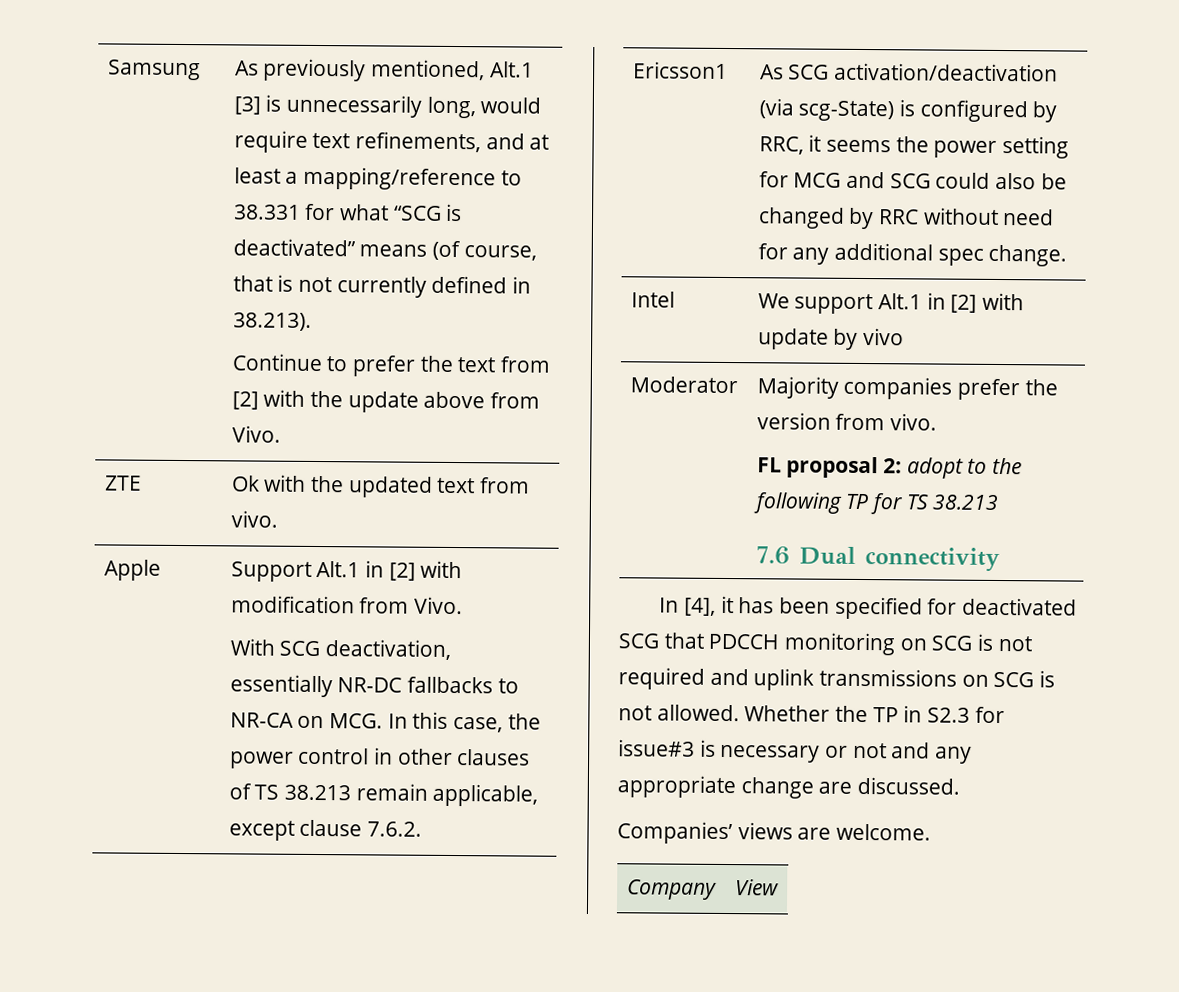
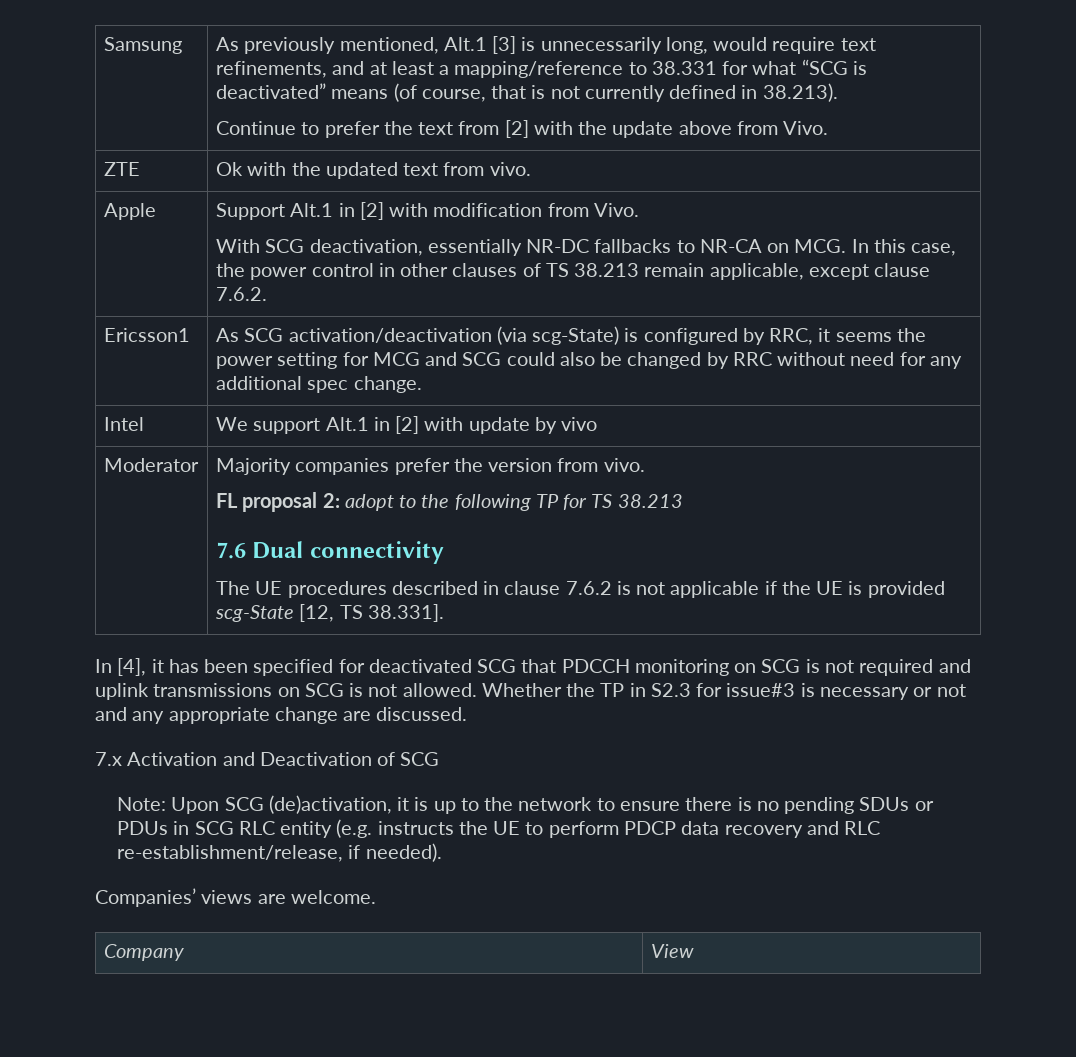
+ The UE procedures described in clause 7.6.2 is not applicable if the UE is provided scg-State [12, TS 38.331].
+ 7.x Activation and Deactivation of SCG
+ Note: Upon SCG (de)activation, it is up to the network to ensure there is no pending SDUs or PDUs in SCG RLC entity (e.g. instructs the UE to perform PDCP data recovery and RLC re-establishment/release, if needed).

